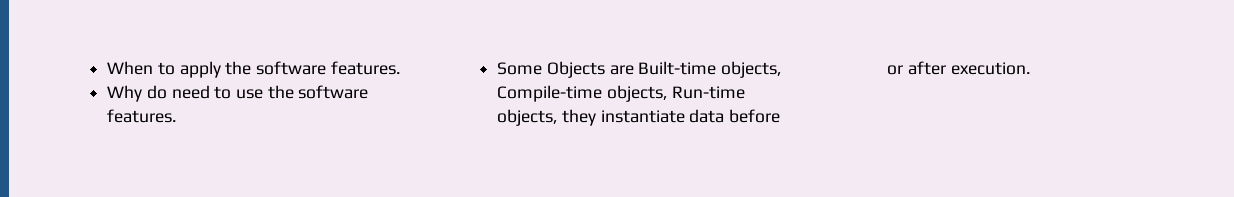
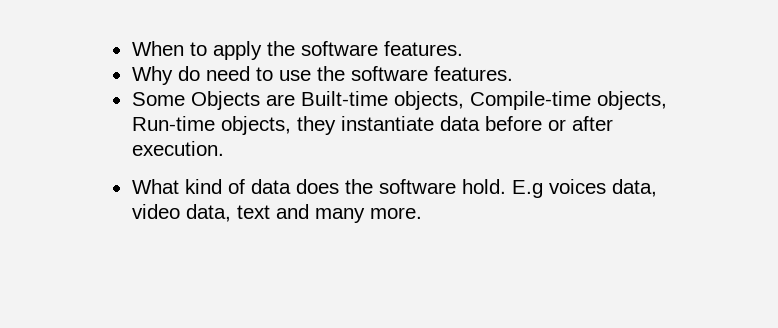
+ What kind of data does the software hold. E.g voices data, video data, text and many more.

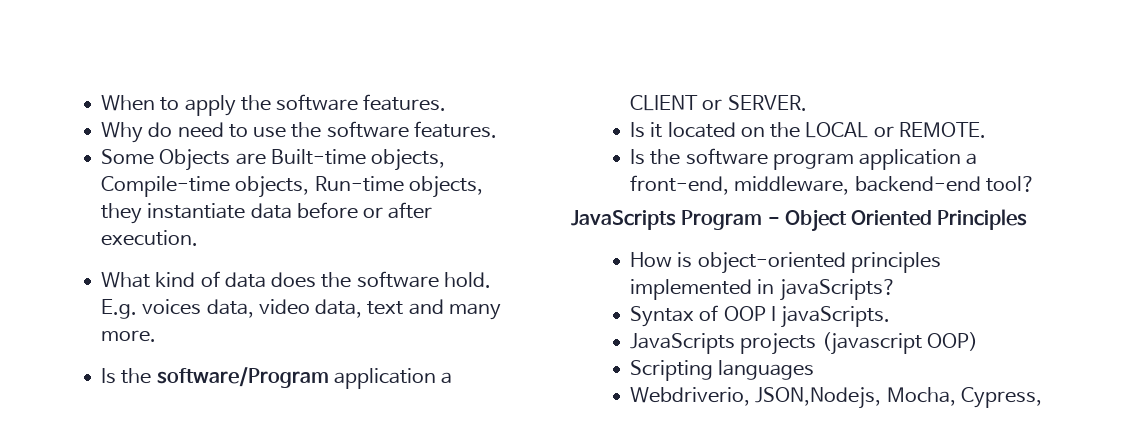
- E.g voices data, video data, text and many more.
+ E.g. voices data, video data, text and many more.
+ Is the software/Program application a CLIENT or SERVER.
+ Is it located on the LOCAL or REMOTE.
+ Is the software program application a front-end, middleware, backend-end tool?
+ JavaScripts Program - Object Oriented Principles
+ How is object-oriented principles implemented in javaScripts?
+ Syntax of OOP I javaScripts.
+ JavaScripts projects (javascript OOP)
+ Scripting languages
+ Webdriverio, JSON,Nodejs, Mocha, Cypress,

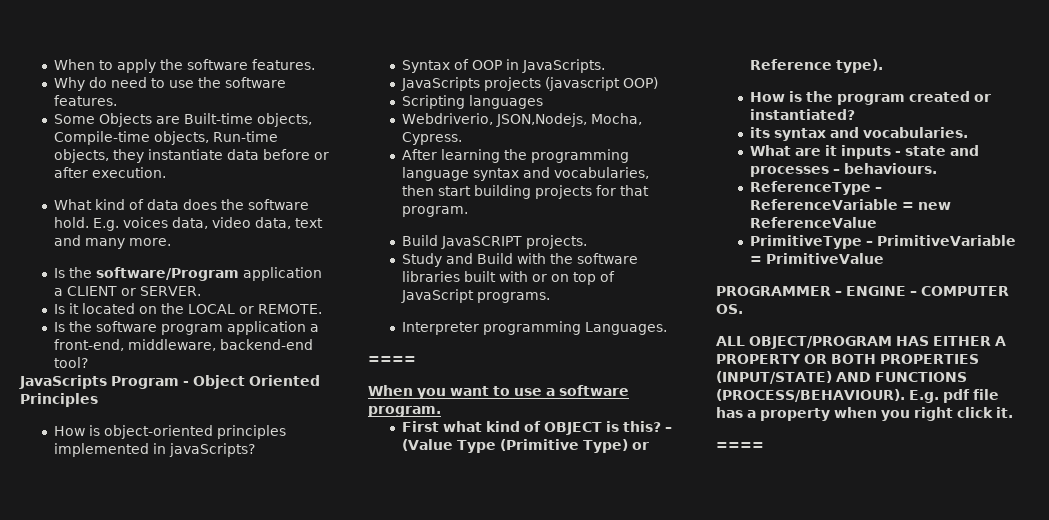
- Syntax of OOP I javaScripts.
+ Syntax of OOP in JavaScripts.
- Webdriverio, JSON,Nodejs, Mocha, Cypress,
+ Webdriverio, JSON,Nodejs, Mocha, Cypress.
+ After learning the programming language syntax and vocabularies, then start building projects for that program.
+ Build JavaSCRIPT projects.
+ Study and Build with the software libraries built with or on top of JavaScript programs.
+ Interpreter programming Languages.
+ ====
+ When you want to use a software program.
+ First what kind of OBJECT is this? – (Value Type (Primitive Type) or Reference type).
+ How is the program created or instantiated?
+ its syntax and vocabularies.
+ What are it inputs - state and processes – behaviours.
+ ReferenceType – ReferenceVariable = new ReferenceValue
+ PrimitiveType – PrimitiveVariable = PrimitiveValue
+ PROGRAMMER – ENGINE – COMPUTER OS.
+ ALL OBJECT/PROGRAM HAS EITHER A PROPERTY OR BOTH PROPERTIES (INPUT/STATE) AND FUNCTIONS (PROCESS/BEHAVIOUR). E.g. pdf file has a property when you right click it.
+ ====

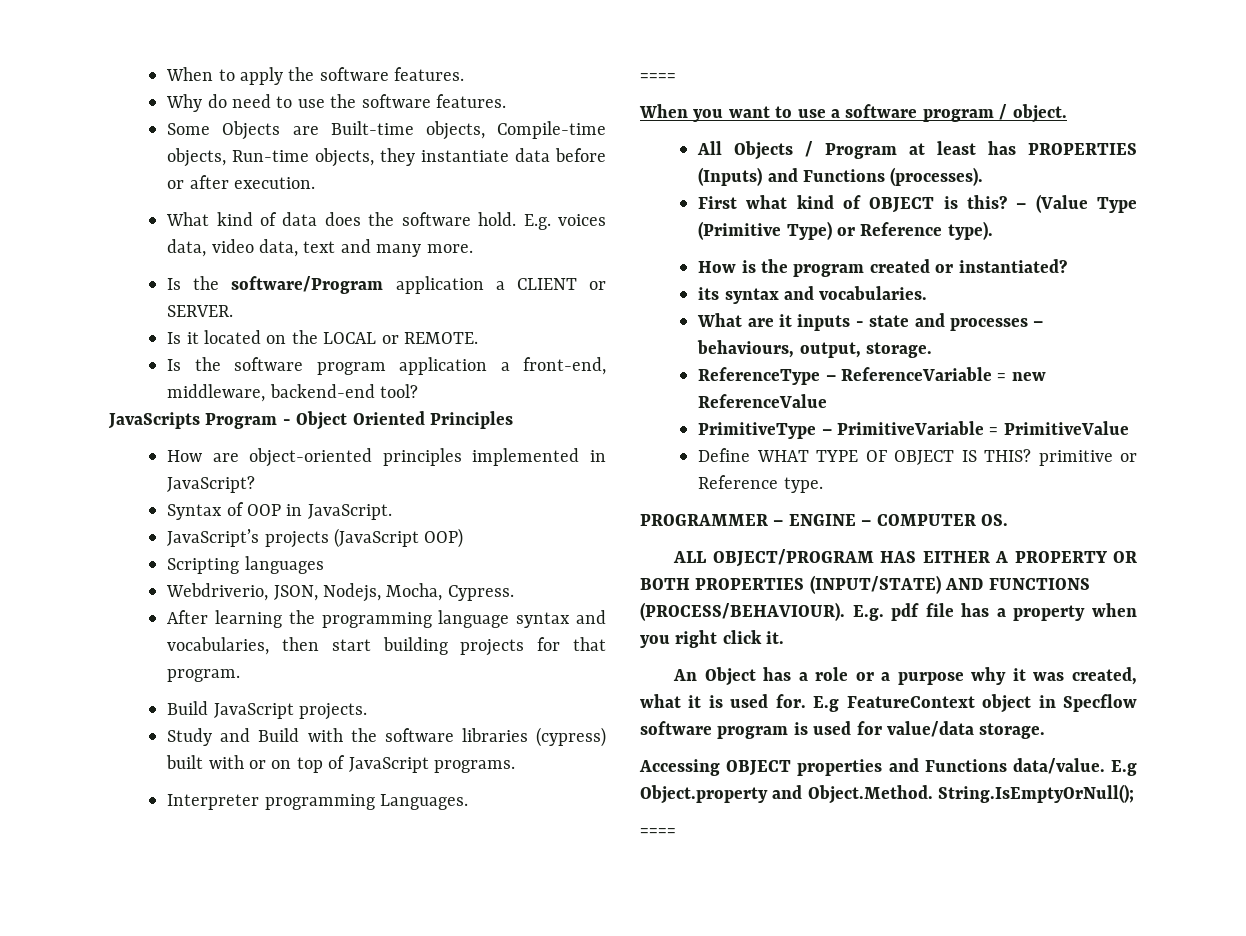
- How is object-oriented principles implemented in javaScripts?
+ How are object-oriented principles implemented in JavaScript?
- Syntax of OOP in JavaScripts.
- JavaScripts projects (javascript OOP)
+ Syntax of OOP in JavaScript.
+ JavaScript’s projects (JavaScript OOP)
- Webdriverio, JSON,Nodejs, Mocha, Cypress.
+ Webdriverio, JSON, Nodejs, Mocha, Cypress.
- Build JavaSCRIPT projects.
+ Build JavaScript projects.
- Study and Build with the software libraries built with or on top of JavaScript programs.
+ Study and Build with the software libraries (cypress) built with or on top of JavaScript programs.
- When you want to use a software program.
+ When you want to use a software program / object.
+ All Objects / Program at least has PROPERTIES (Inputs) and Functions (processes).
- What are it inputs - state and processes – behaviours.
+ What are it inputs - state and processes – behaviours, output, storage.
+ Define WHAT TYPE OF OBJECT IS THIS? primitive or Reference type.
+ An Object has a role or a purpose why it was created, what it is used for. E.g FeatureContext object in Specflow software program is used for value/data storage.
+ Accessing OBJECT properties and Functions data/value. E.g Object.property and Object.Method. String.IsEmptyOrNull();

